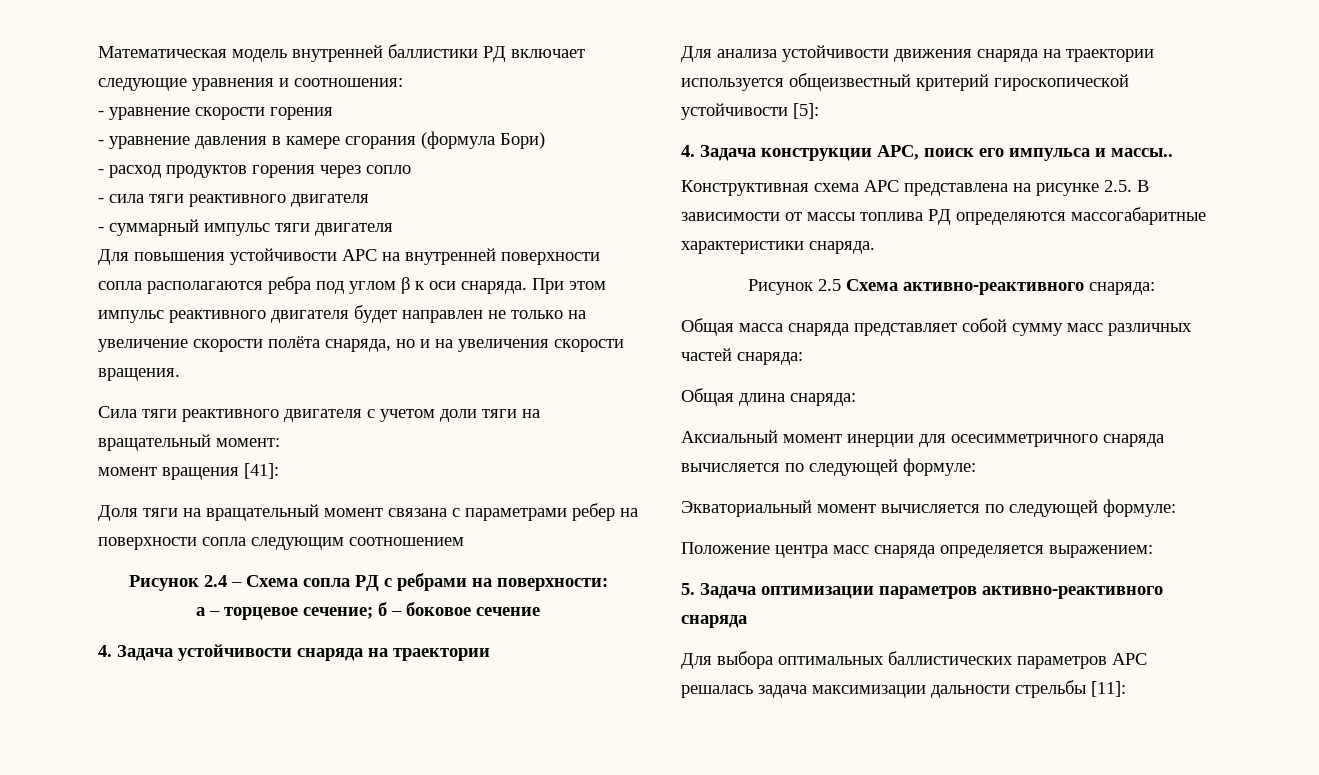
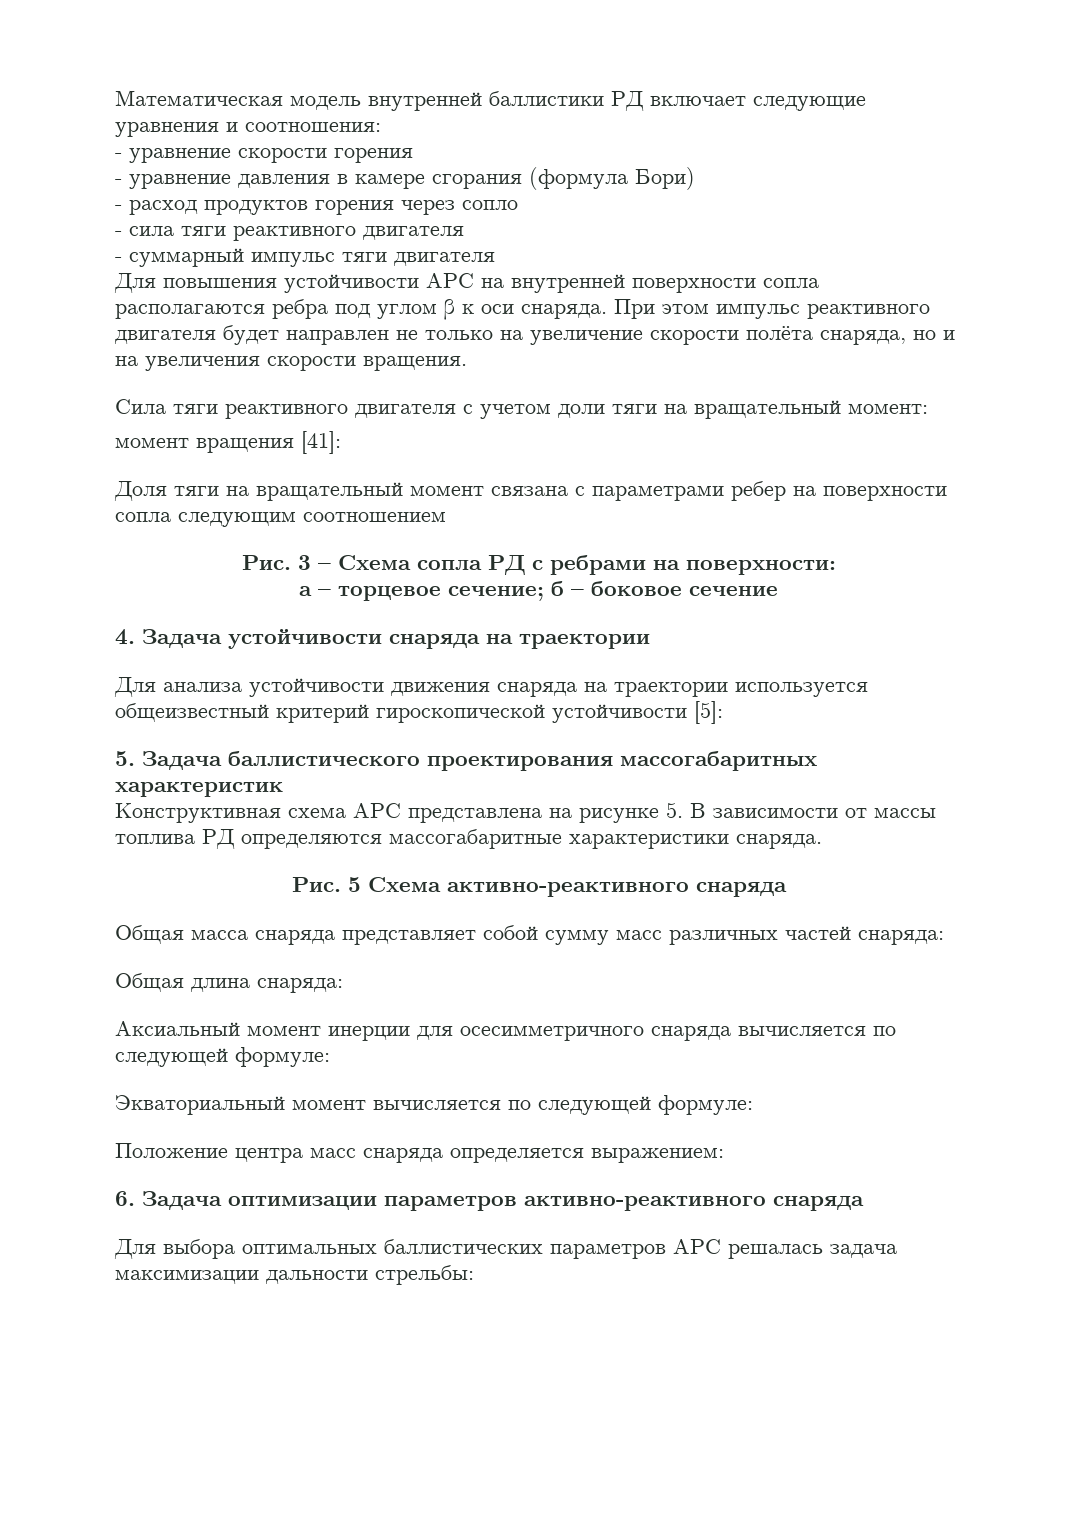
- Рисунок 2.4 – Схема сопла РД с ребрами на поверхности:
+ Рис. 3 – Схема сопла РД с ребрами на поверхности:
- 4. Задача конструкции АРС, поиск его импульса и массы..
+ 5. Задача баллистического проектирования массогабаритных характеристик
- Конструктивная схема АРС представлена на рисунке 2.5. В зависимости от массы топлива РД определяются массогабаритные характеристики снаряда.
+ Конструктивная схема АРС представлена на рисунке 5. В зависимости от массы топлива РД определяются массогабаритные характеристики снаряда.
- Рисунок 2.5 Схема активно-реактивного снаряда:
+ Рис. 5 Схема активно-реактивного снаряда
- 5. Задача оптимизации параметров активно-реактивного снаряда
+ 6. Задача оптимизации параметров активно-реактивного снаряда
- Для выбора оптимальных баллистических параметров АРС решалась задача максимизации дальности стрельбы [11]:
+ Для выбора оптимальных баллистических параметров АРС решалась задача максимизации дальности стрельбы:

